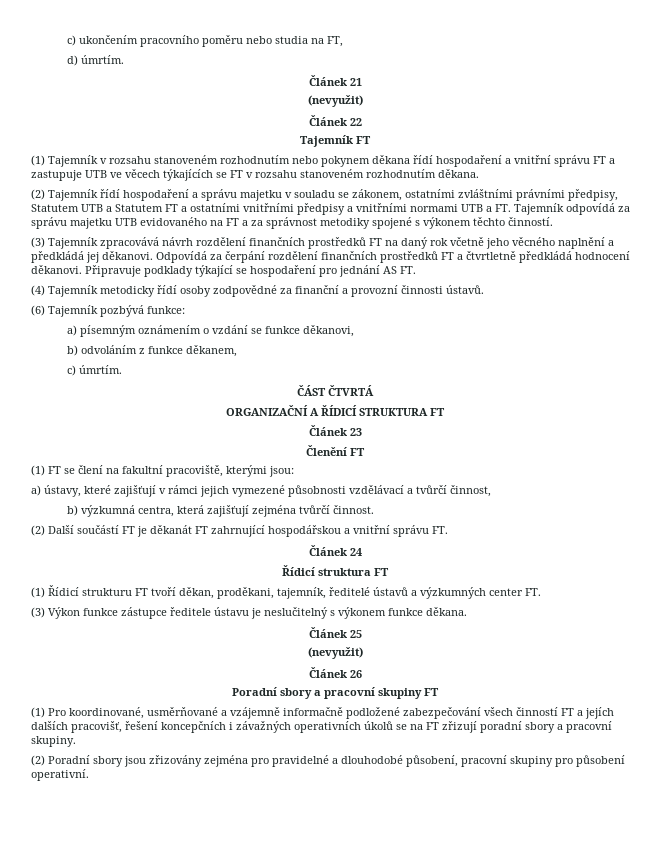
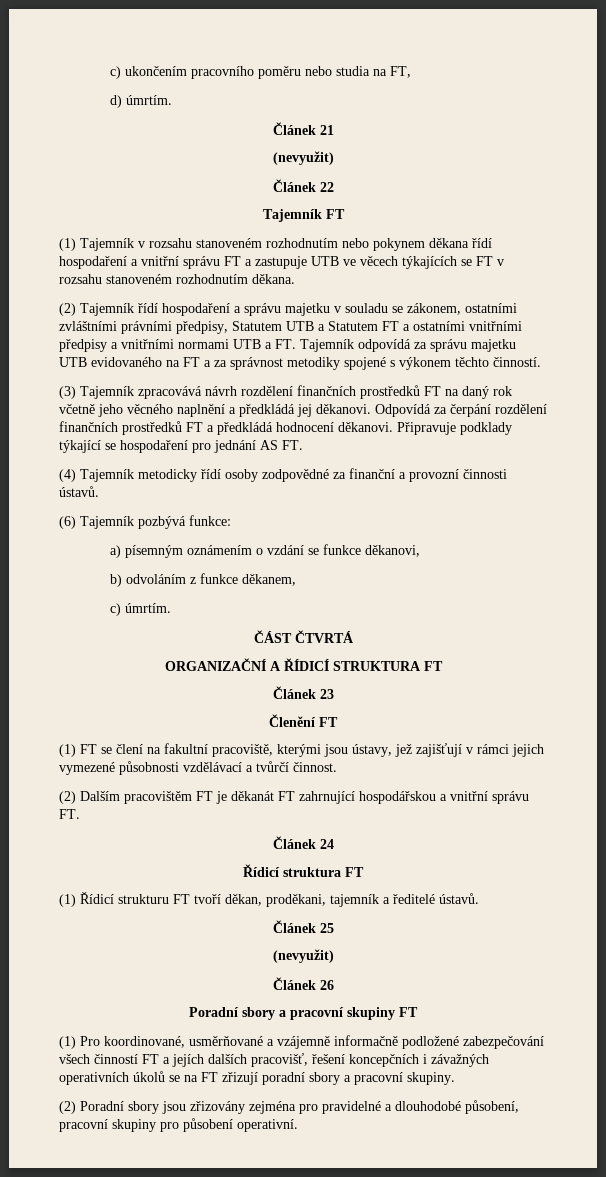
- Odpovídá za čerpání rozdělení finančních prostředků FT a čtvrtletně předkládá hodnocení děkanovi.
+ Odpovídá za čerpání rozdělení finančních prostředků FT a předkládá hodnocení děkanovi.
- (1) FT se člení na fakultní pracoviště, kterými jsou:
- a) ústavy, které zajišťují v rámci jejich vymezené působnosti vzdělávací a tvůrčí činnost,
- b) výzkumná centra, která zajišťují zejména tvůrčí činnost.
+ (1) FT se člení na fakultní pracoviště, kterými jsou ústavy, jež zajišťují v rámci jejich vymezené působnosti vzdělávací a tvůrčí činnost.
- (2) Další součástí FT je děkanát FT zahrnující hospodářskou a vnitřní správu FT.
+ (2) Dalším pracovištěm FT je děkanát FT zahrnující hospodářskou a vnitřní správu FT.
- (1) Řídicí strukturu FT tvoří děkan, proděkani, tajemník, ředitelé ústavů a výzkumných center FT.
- (3) Výkon funkce zástupce ředitele ústavu je neslučitelný s výkonem funkce děkana.
+ (1) Řídicí strukturu FT tvoří děkan, proděkani, tajemník a ředitelé ústavů.

